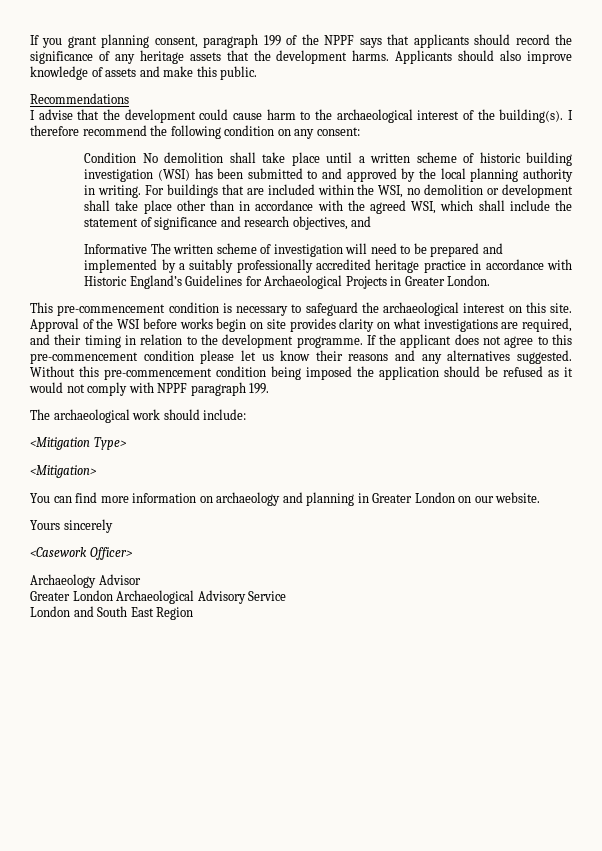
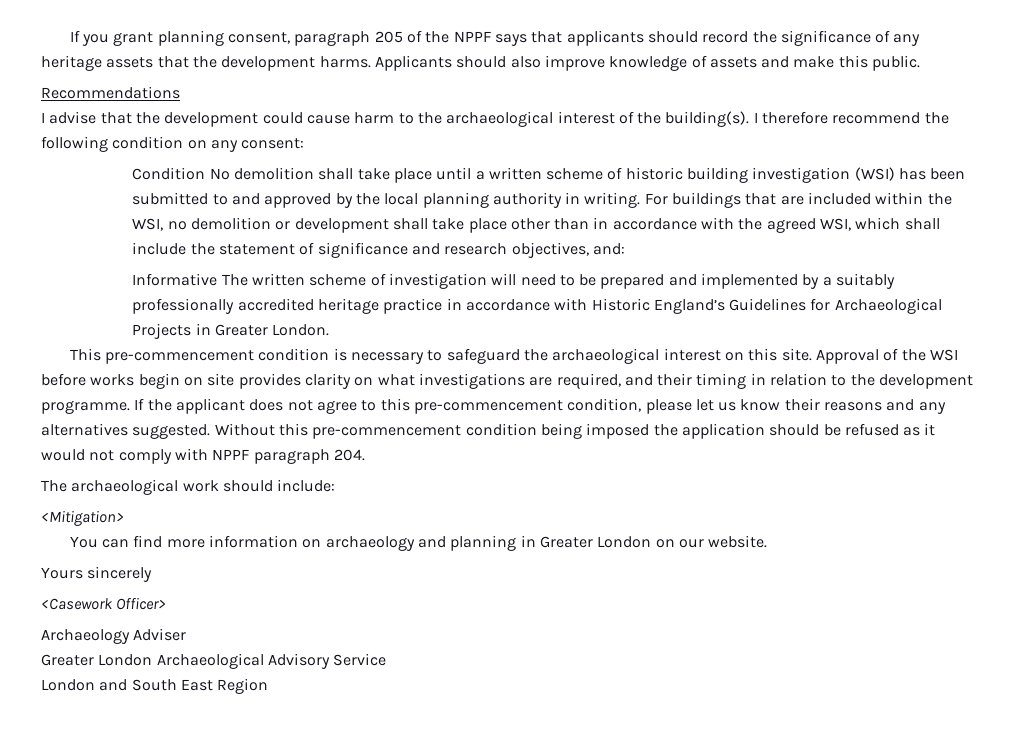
- If you grant planning consent, paragraph 199 of the NPPF says that applicants should record the significance of any heritage assets that the development harms.
+ If you grant planning consent, paragraph 205 of the NPPF says that applicants should record the significance of any heritage assets that the development harms.
- For buildings that are included within the WSI, no demolition or development shall take place other than in accordance with the agreed WSI, which shall include the statement of significance and research objectives, and
+ For buildings that are included within the WSI, no demolition or development shall take place other than in accordance with the agreed WSI, which shall include the statement of significance and research objectives, and:
- If the applicant does not agree to this pre-commencement condition please let us know their reasons and any alternatives suggested.
+ If the applicant does not agree to this pre-commencement condition, please let us know their reasons and any alternatives suggested.
- Without this pre-commencement condition being imposed the application should be refused as it would not comply with NPPF paragraph 199.
+ Without this pre-commencement condition being imposed the application should be refused as it would not comply with NPPF paragraph 204.
- <Mitigation Type>
- Archaeology Advisor
+ Archaeology Adviser

